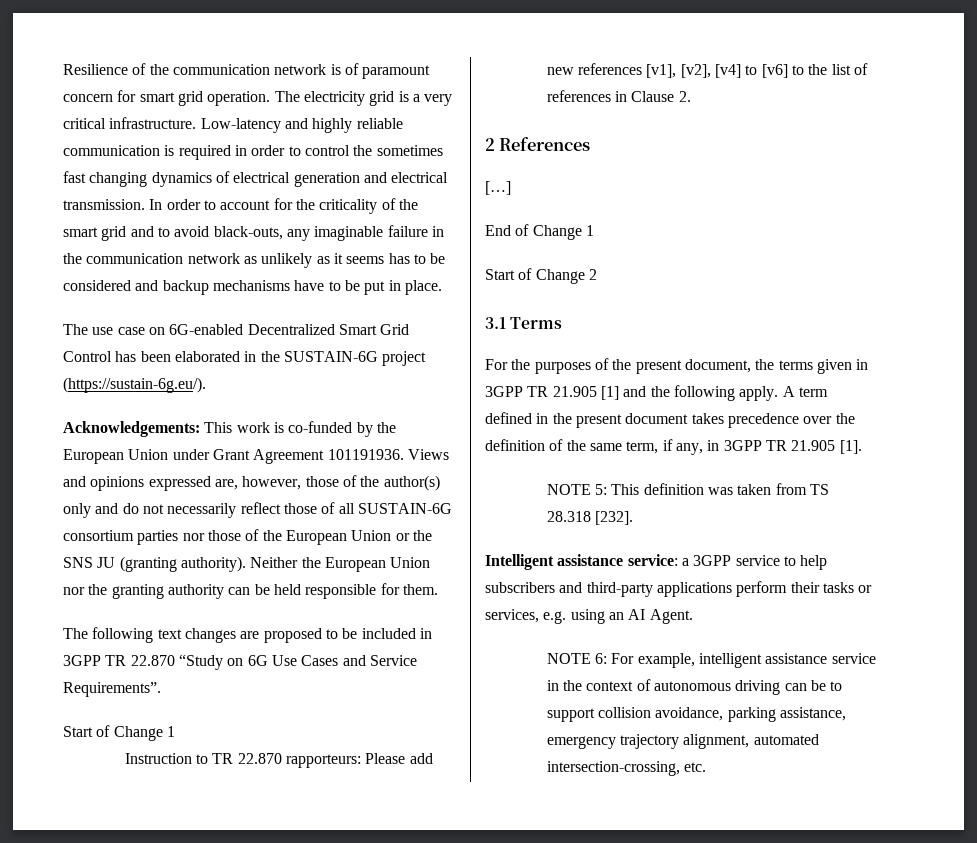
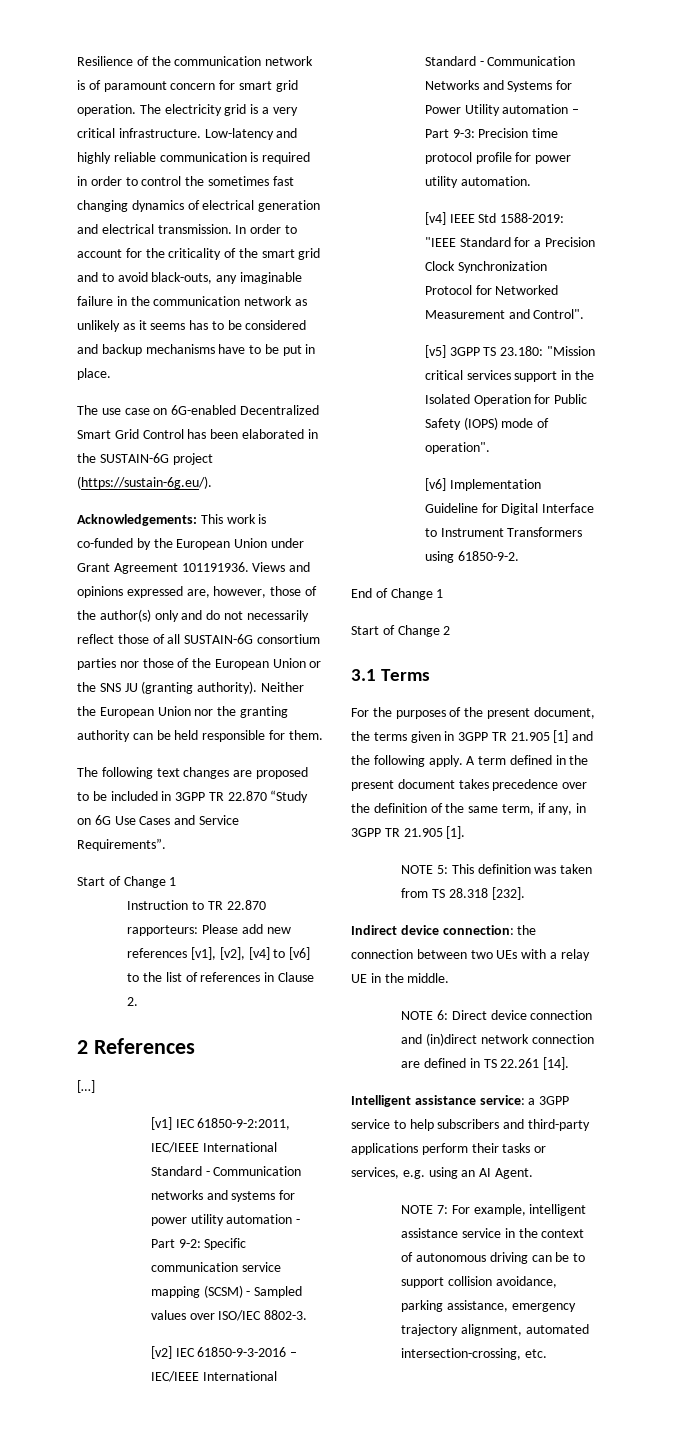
+ [v1] IEC 61850-9-2:2011, IEC/IEEE International Standard - Communication networks and systems for power utility automation - Part 9-2: Specific communication service mapping (SCSM) - Sampled values over ISO/IEC 8802-3.
+ [v2] IEC 61850-9-3-2016 – IEC/IEEE International Standard - Communication Networks and Systems for Power Utility automation – Part 9-3: Precision time protocol profile for power utility automation.
+ [v4] IEEE Std 1588-2019: "IEEE Standard for a Precision Clock Synchronization Protocol for Networked Measurement and Control".
+ [v5] 3GPP TS 23.180: "Mission critical services support in the Isolated Operation for Public Safety (IOPS) mode of operation".
+ [v6] Implementation Guideline for Digital Interface to Instrument Transformers using 61850-9-2.
+ Indirect device connection: the connection between two UEs with a relay UE in the middle.
+ NOTE 6: Direct device connection and (in)direct network connection are defined in TS 22.261 [14].
- NOTE 6: For example, intelligent assistance service in the context of autonomous driving can be to support collision avoidance, parking assistance, emergency trajectory alignment, automated intersection-crossing, etc.
+ NOTE 7: For example, intelligent assistance service in the context of autonomous driving can be to support collision avoidance, parking assistance, emergency trajectory alignment, automated intersection-crossing, etc.

